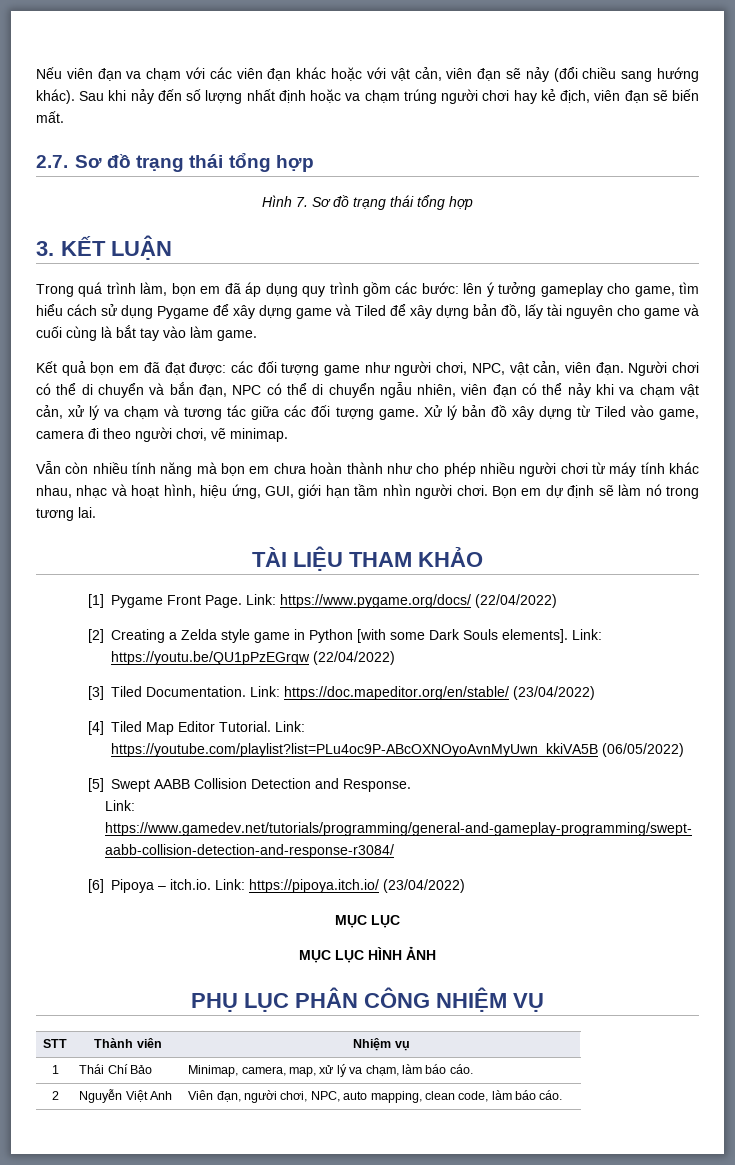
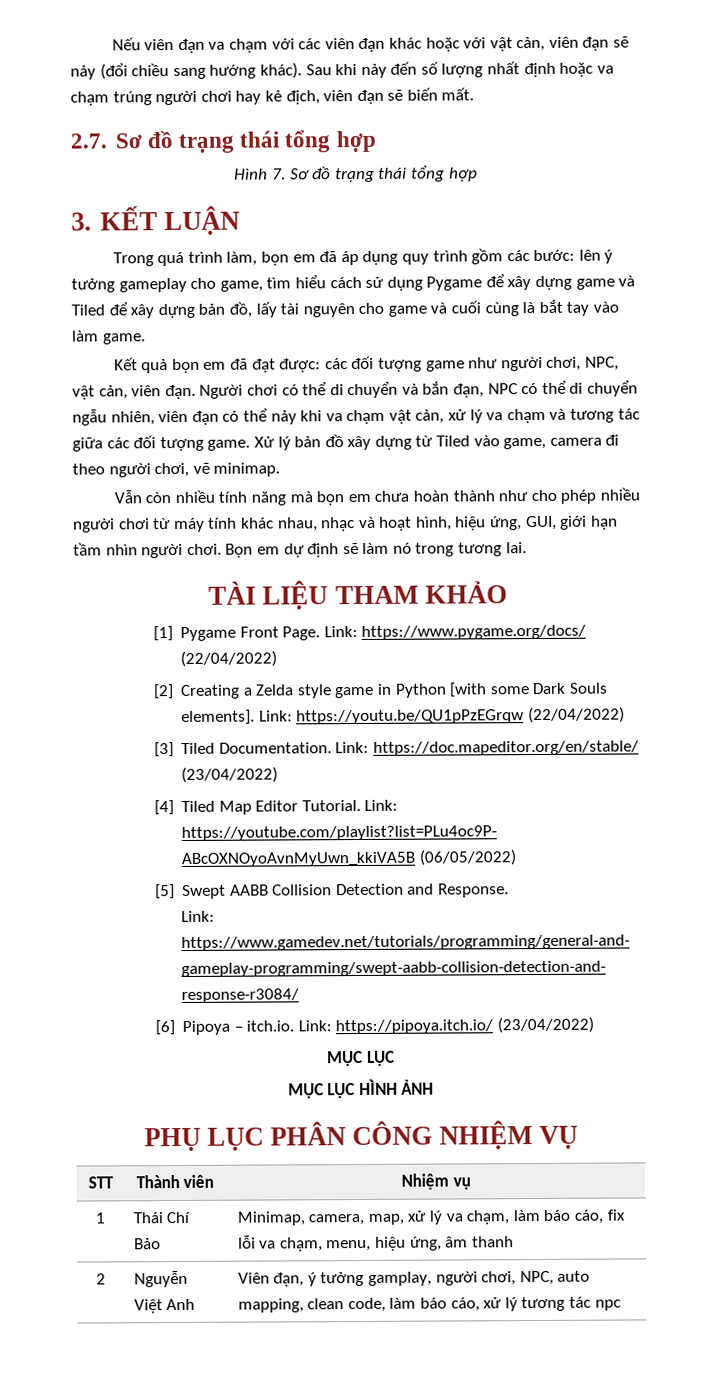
- 1 | Thái Chí Bảo | Minimap, camera, map, xử lý va chạm, làm báo cáo.
+ 1 | Thái Chí Bảo | Minimap, camera, map, xử lý va chạm, làm báo cáo, fix lỗi va chạm, menu, hiệu ứng, âm thanh
- 2 | Nguyễn Việt Anh | Viên đạn, người chơi, NPC, auto mapping, clean code, làm báo cáo.
+ 2 | Nguyễn Việt Anh | Viên đạn, ý tưởng gamplay, người chơi, NPC, auto mapping, clean code, làm báo cáo, xử lý tương tác npc

